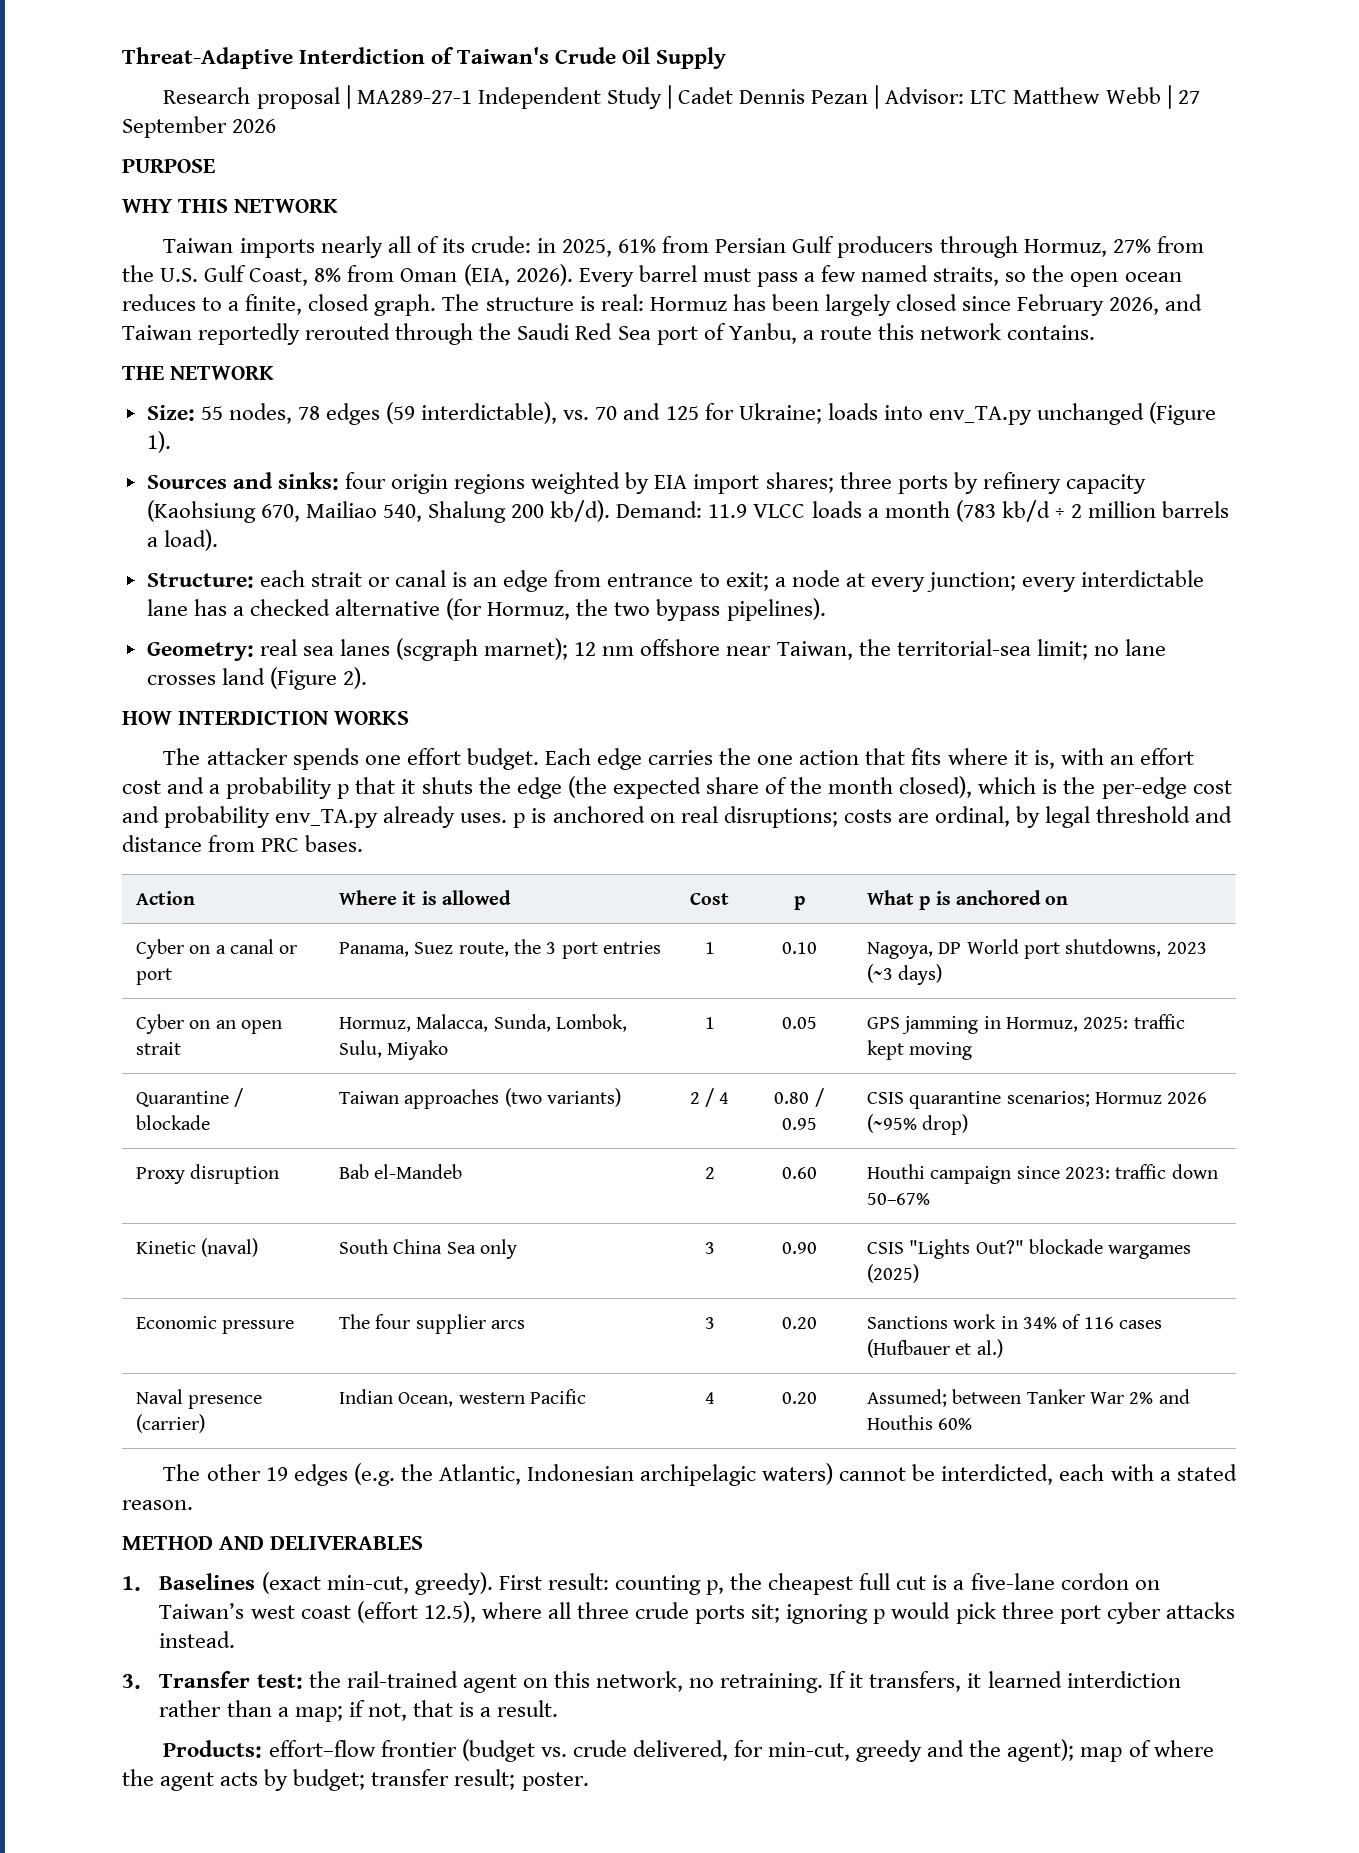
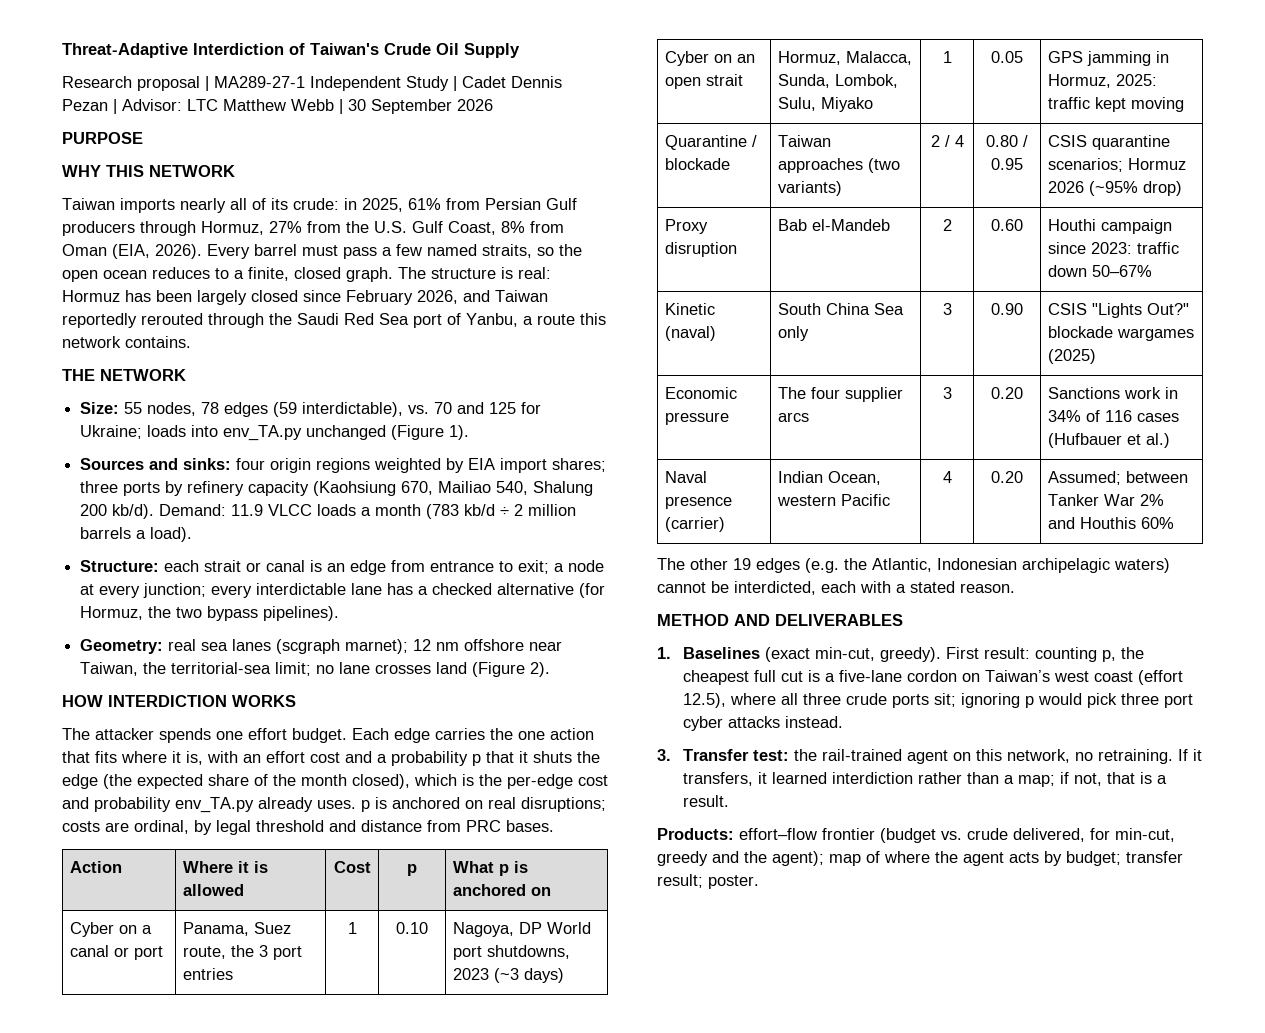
- Research proposal | MA289-27-1 Independent Study | Cadet Dennis Pezan | Advisor: LTC Matthew Webb | 27 September 2026
+ Research proposal | MA289-27-1 Independent Study | Cadet Dennis Pezan | Advisor: LTC Matthew Webb | 30 September 2026

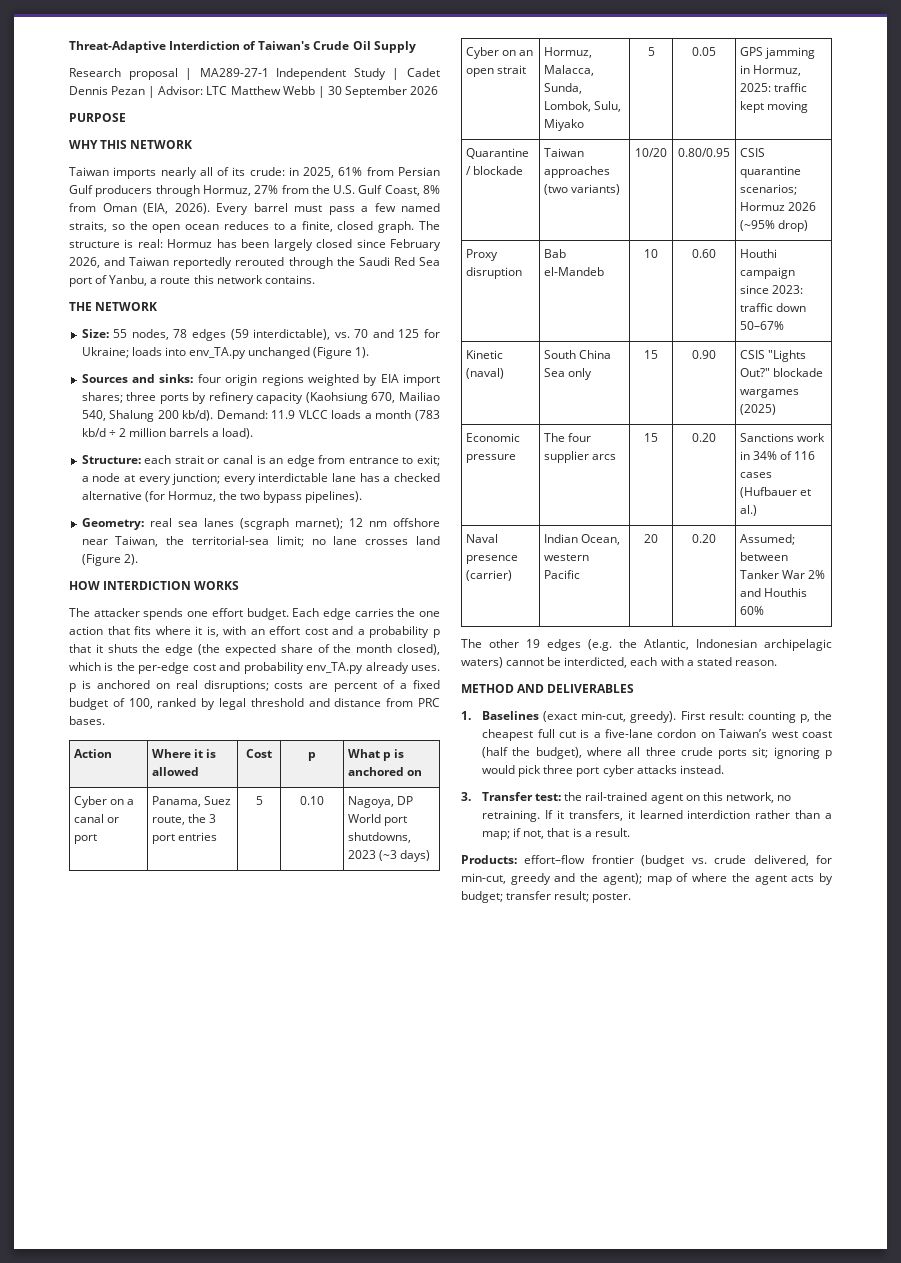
- Each edge carries the one action that fits where it is, with an effort cost and a probability p that it shuts the edge (the expected share of the month closed), which is the per-edge cost and probability env_TA.py already uses. p is anchored on real disruptions; costs are ordinal, by legal threshold and distance from PRC bases.
+ Each edge carries the one action that fits where it is, with an effort cost and a probability p that it shuts the edge (the expected share of the month closed), which is the per-edge cost and probability env_TA.py already uses. p is anchored on real disruptions; costs are percent of a fixed budget of 100, ranked by legal threshold and distance from PRC bases.
- Cyber on a canal or port | Panama, Suez route, the 3 port entries | 1 | 0.10 | Nagoya, DP World port shutdowns, 2023 (~3 days)
+ Cyber on a canal or port | Panama, Suez route, the 3 port entries | 5 | 0.10 | Nagoya, DP World port shutdowns, 2023 (~3 days)
- Cyber on an open strait | Hormuz, Malacca, Sunda, Lombok, Sulu, Miyako | 1 | 0.05 | GPS jamming in Hormuz, 2025: traffic kept moving
+ Cyber on an open strait | Hormuz, Malacca, Sunda, Lombok, Sulu, Miyako | 5 | 0.05 | GPS jamming in Hormuz, 2025: traffic kept moving
- Quarantine / blockade | Taiwan approaches (two variants) | 2 / 4 | 0.80 / 0.95 | CSIS quarantine scenarios; Hormuz 2026 (~95% drop)
+ Quarantine / blockade | Taiwan approaches (two variants) | 10/20 | 0.80/0.95 | CSIS quarantine scenarios; Hormuz 2026 (~95% drop)
- Proxy disruption | Bab el-Mandeb | 2 | 0.60 | Houthi campaign since 2023: traffic down 50–67%
+ Proxy disruption | Bab el-Mandeb | 10 | 0.60 | Houthi campaign since 2023: traffic down 50–67%
- Kinetic (naval) | South China Sea only | 3 | 0.90 | CSIS "Lights Out?" blockade wargames (2025)
+ Kinetic (naval) | South China Sea only | 15 | 0.90 | CSIS "Lights Out?" blockade wargames (2025)
- Economic pressure | The four supplier arcs | 3 | 0.20 | Sanctions work in 34% of 116 cases (Hufbauer et al.)
+ Economic pressure | The four supplier arcs | 15 | 0.20 | Sanctions work in 34% of 116 cases (Hufbauer et al.)
- Naval presence (carrier) | Indian Ocean, western Pacific | 4 | 0.20 | Assumed; between Tanker War 2% and Houthis 60%
+ Naval presence (carrier) | Indian Ocean, western Pacific | 20 | 0.20 | Assumed; between Tanker War 2% and Houthis 60%
- First result: counting p, the cheapest full cut is a five-lane cordon on Taiwan’s west coast (effort 12.5), where all three crude ports sit; ignoring p would pick three port cyber attacks instead.
+ First result: counting p, the cheapest full cut is a five-lane cordon on Taiwan’s west coast (half the budget), where all three crude ports sit; ignoring p would pick three port cyber attacks instead.

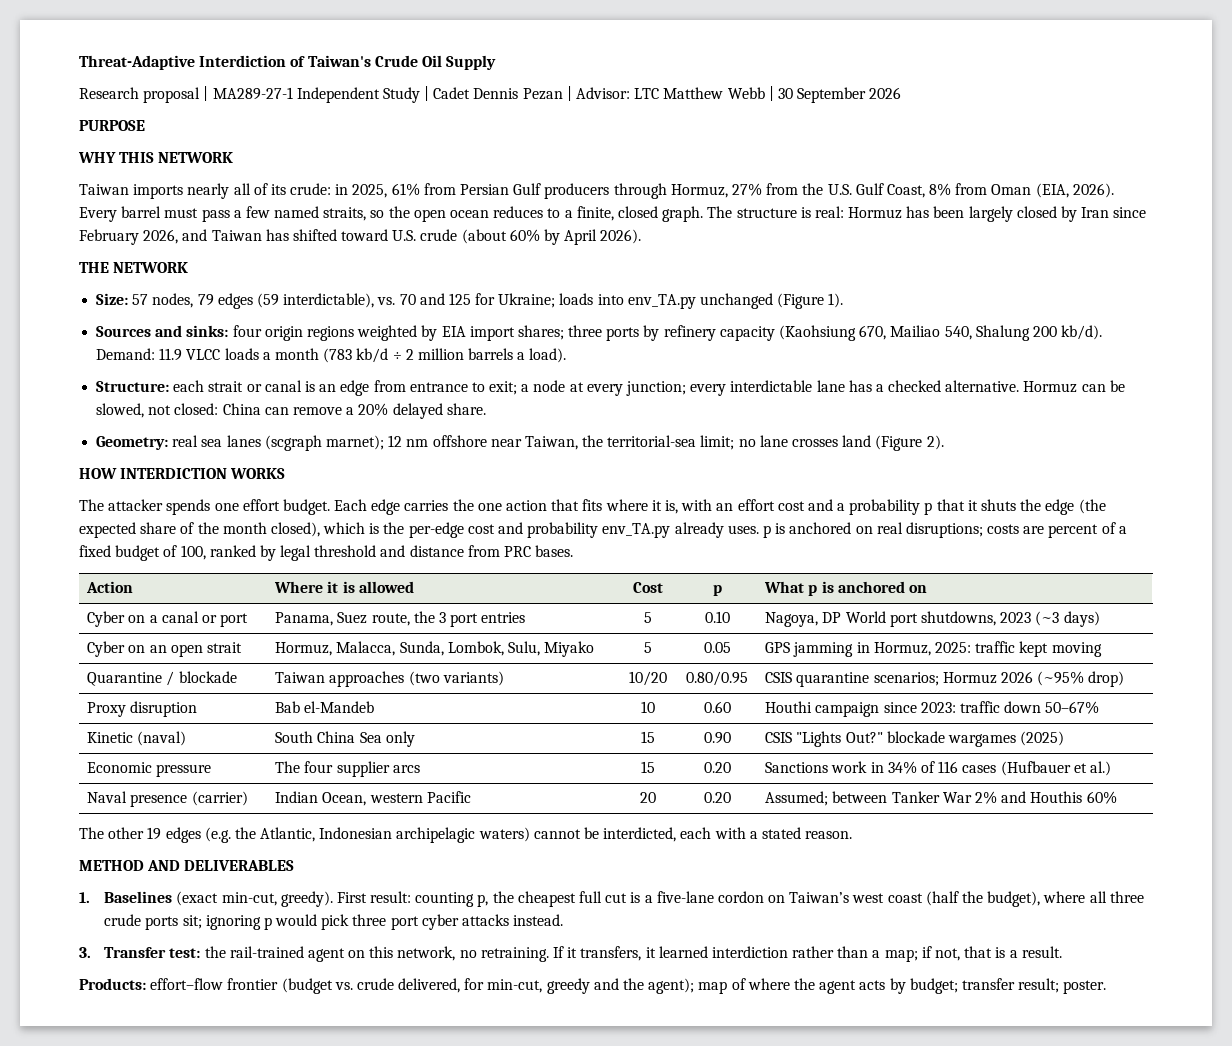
- The structure is real: Hormuz has been largely closed since February 2026, and Taiwan reportedly rerouted through the Saudi Red Sea port of Yanbu, a route this network contains.
+ The structure is real: Hormuz has been largely closed by Iran since February 2026, and Taiwan has shifted toward U.S. crude (about 60% by April 2026).
- Size: 55 nodes, 78 edges (59 interdictable), vs. 70 and 125 for Ukraine; loads into env_TA.py unchanged (Figure 1).
+ Size: 57 nodes, 79 edges (59 interdictable), vs. 70 and 125 for Ukraine; loads into env_TA.py unchanged (Figure 1).
- Structure: each strait or canal is an edge from entrance to exit; a node at every junction; every interdictable lane has a checked alternative (for Hormuz, the two bypass pipelines).
+ Structure: each strait or canal is an edge from entrance to exit; a node at every junction; every interdictable lane has a checked alternative. Hormuz can be slowed, not closed: China can remove a 20% delayed share.

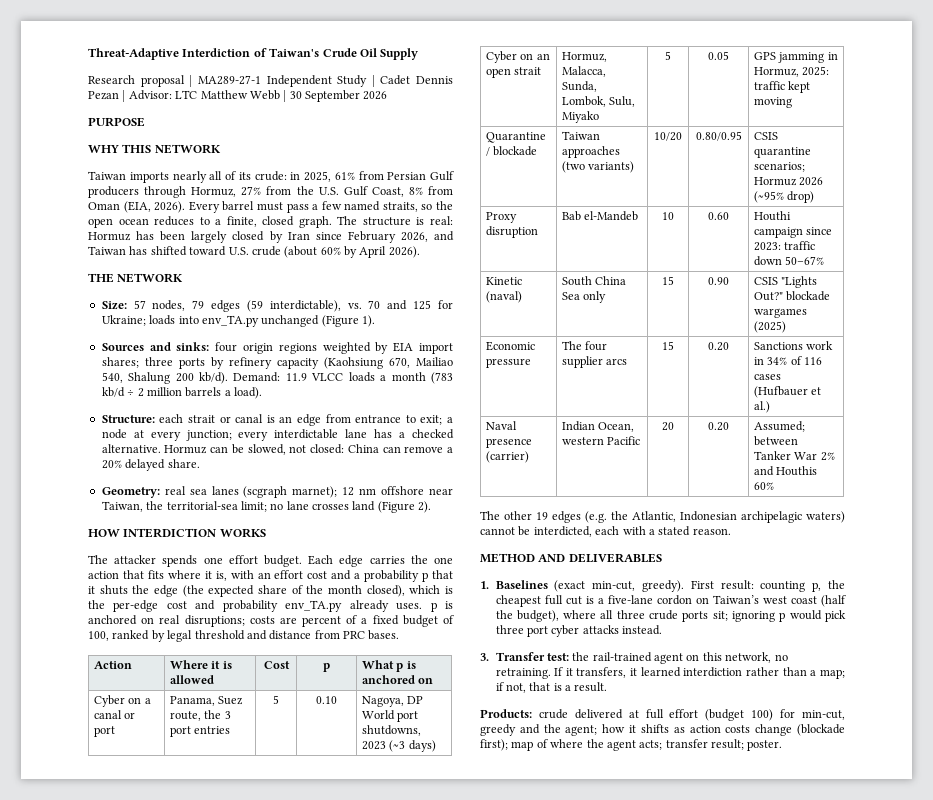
- Products: effort–flow frontier (budget vs. crude delivered, for min-cut, greedy and the agent); map of where the agent acts by budget; transfer result; poster.
+ Products: crude delivered at full effort (budget 100) for min-cut, greedy and the agent; how it shifts as action costs change (blockade first); map of where the agent acts; transfer result; poster.

